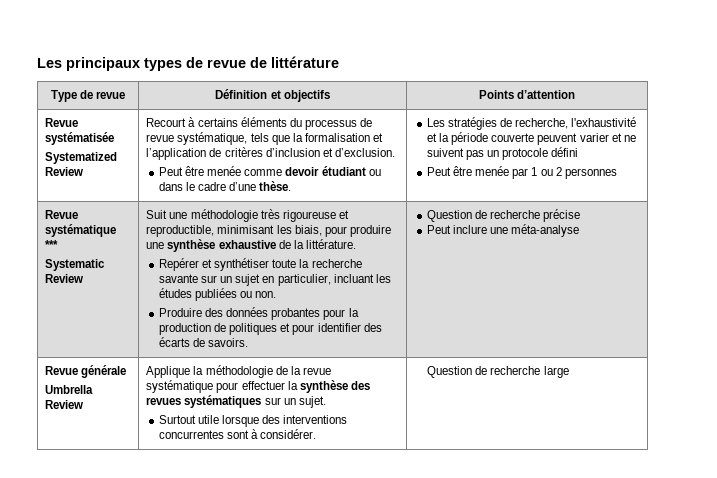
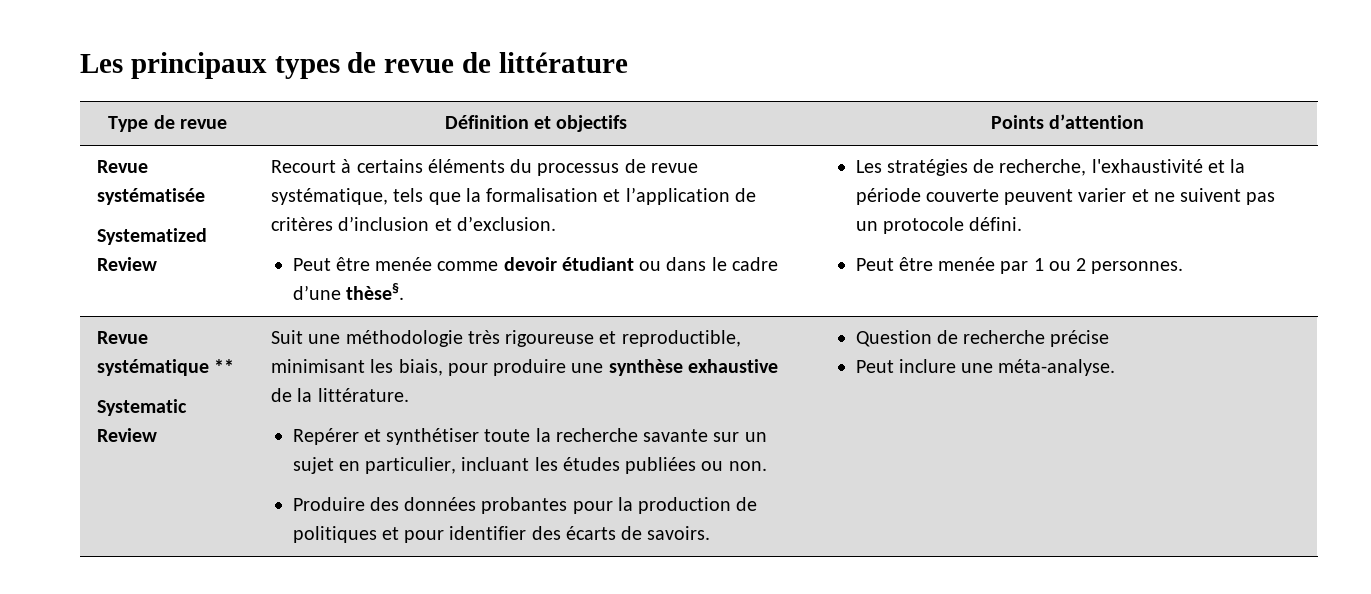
- Peut être menée comme devoir étudiant ou dans le cadre d’une thèse.
+ Peut être menée comme devoir étudiant ou dans le cadre d’une thèse§.
- Les stratégies de recherche, l'exhaustivité et la période couverte peuvent varier et ne suivent pas un protocole défini
+ Les stratégies de recherche, l'exhaustivité et la période couverte peuvent varier et ne suivent pas un protocole défini.
- Peut être menée par 1 ou 2 personnes
+ Peut être menée par 1 ou 2 personnes.
- Revue systématique ***
+ Revue systématique **
- Peut inclure une méta-analyse
- Revue générale
- Umbrella Review | Applique la méthodologie de la revue systématique pour effectuer la synthèse des revues systématiques sur un sujet.
- Surtout utile lorsque des interventions concurrentes sont à considérer. | Question de recherche large
+ Peut inclure une méta-analyse.

